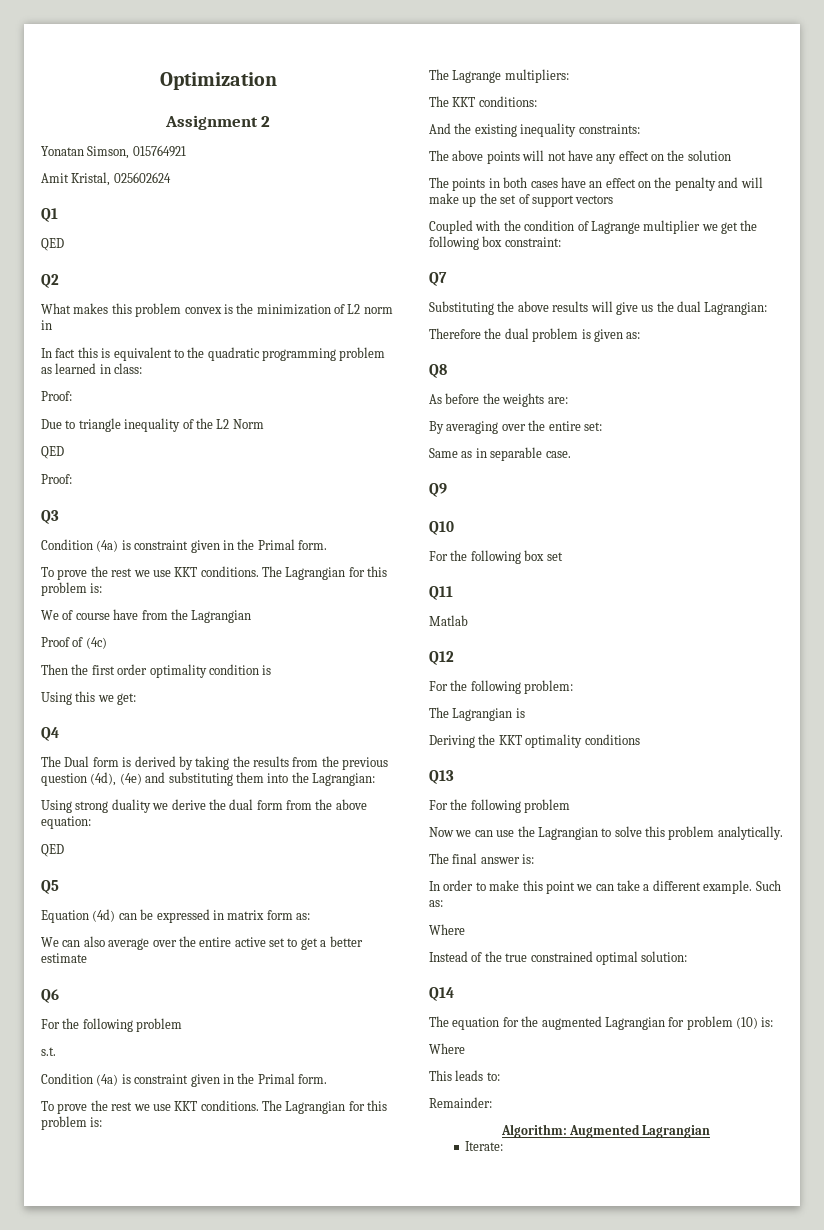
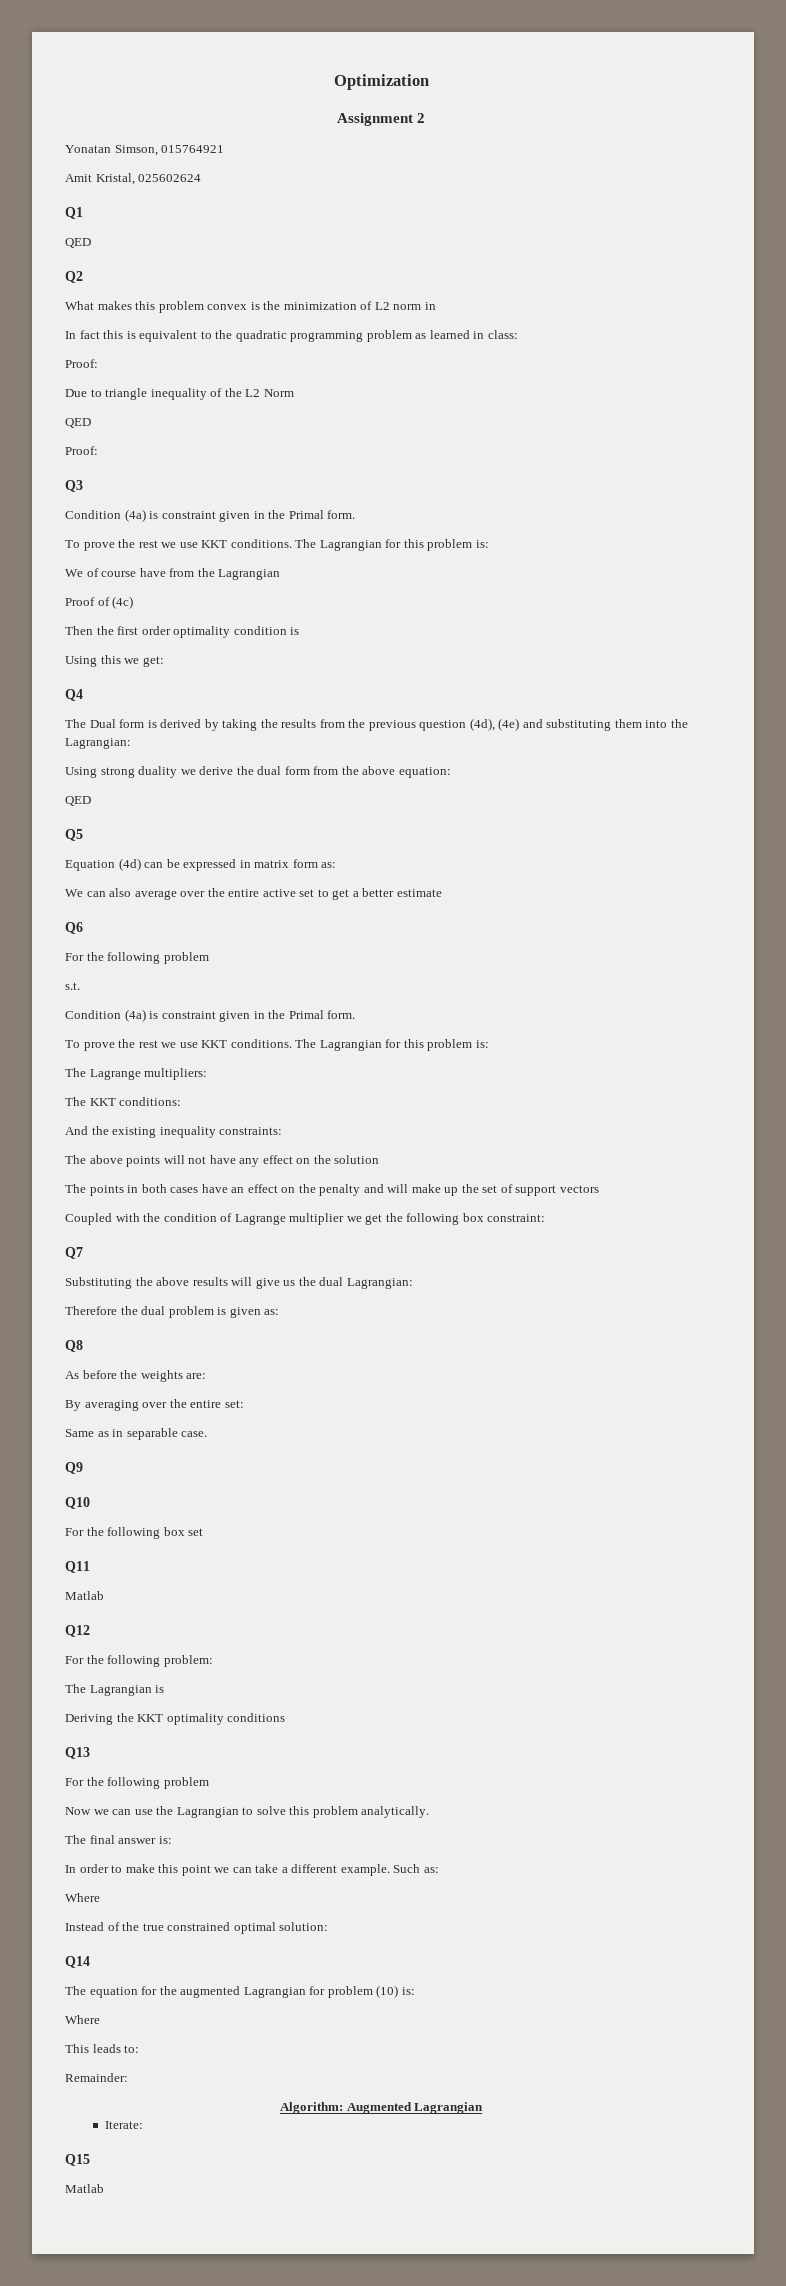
+ Q15
+ Matlab

